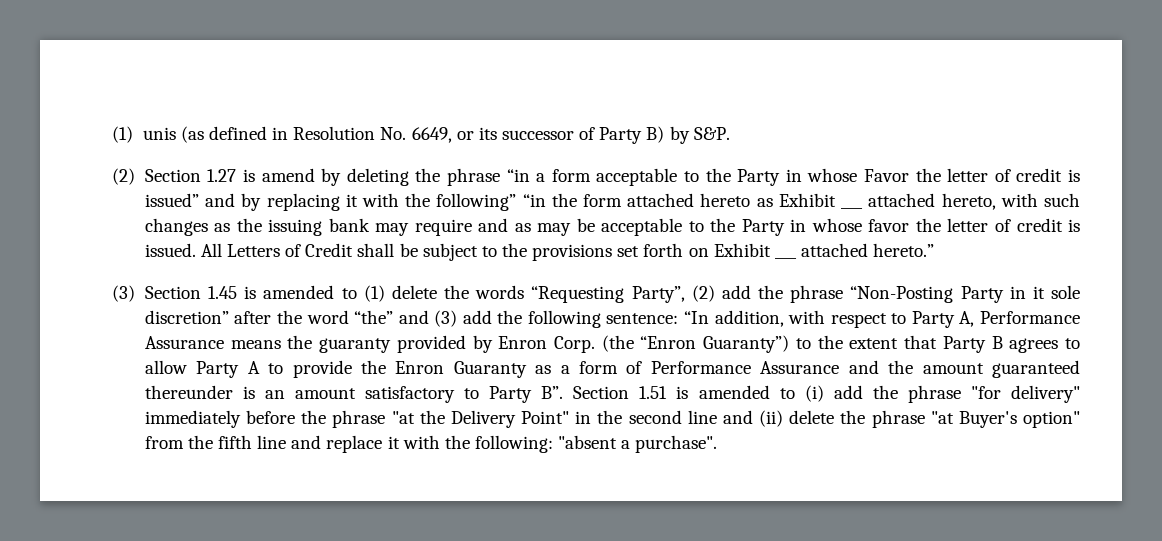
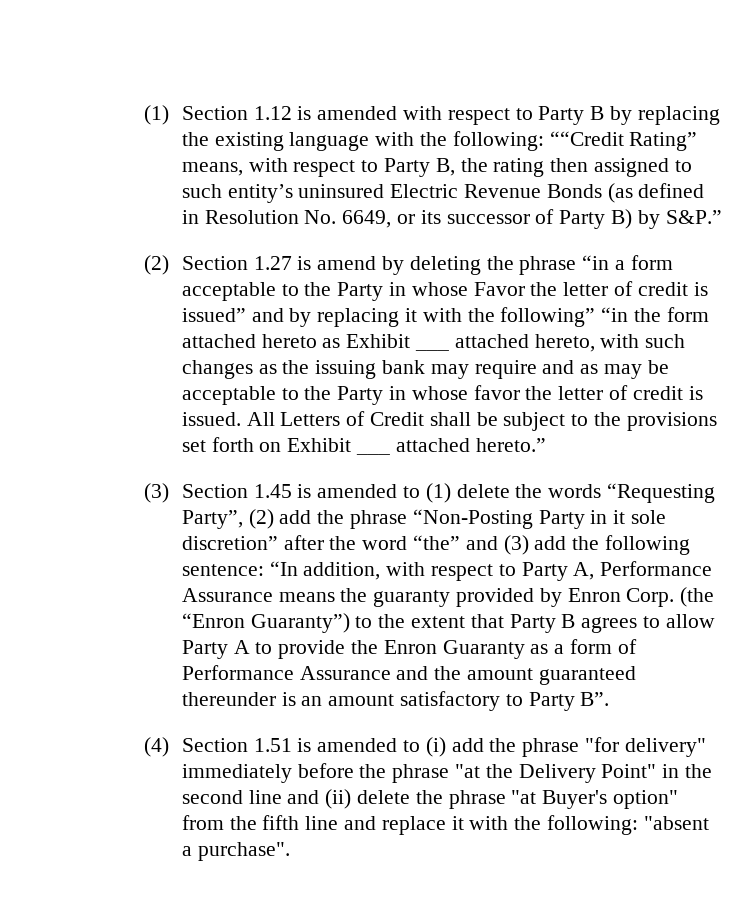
- (1) unis (as defined in Resolution No. 6649, or its successor of Party B) by S&P.
+ (1) Section 1.12 is amended with respect to Party B by replacing the existing language with the following: ““Credit Rating” means, with respect to Party B, the rating then assigned to such entity’s uninsured Electric Revenue Bonds (as defined in Resolution No. 6649, or its successor of Party B) by S&P.”
- (the “Enron Guaranty”) to the extent that Party B agrees to allow Party A to provide the Enron Guaranty as a form of Performance Assurance and the amount guaranteed thereunder is an amount satisfactory to Party B”. Section 1.51 is amended to (i) add the phrase "for delivery" immediately before the phrase "at the Delivery Point" in the second line and (ii) delete the phrase "at Buyer's option" from the fifth line and replace it with the following:
+ (the “Enron Guaranty”) to the extent that Party B agrees to allow Party A to provide the Enron Guaranty as a form of Performance Assurance and the amount guaranteed thereunder is an amount satisfactory to Party B”.
+ (4) Section 1.51 is amended to (i) add the phrase "for delivery" immediately before the phrase "at the Delivery Point" in the second line and (ii) delete the phrase "at Buyer's option" from the fifth line and replace it with the following:

